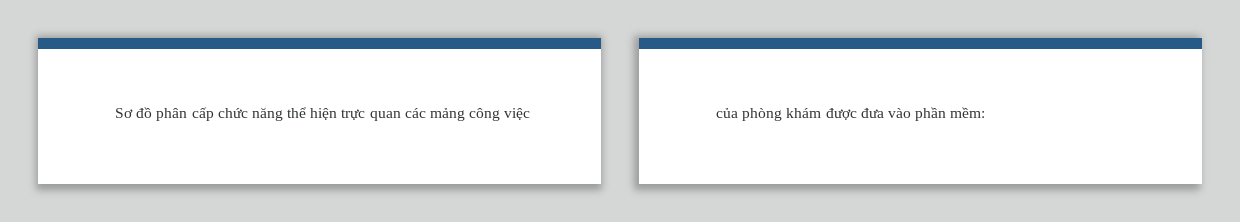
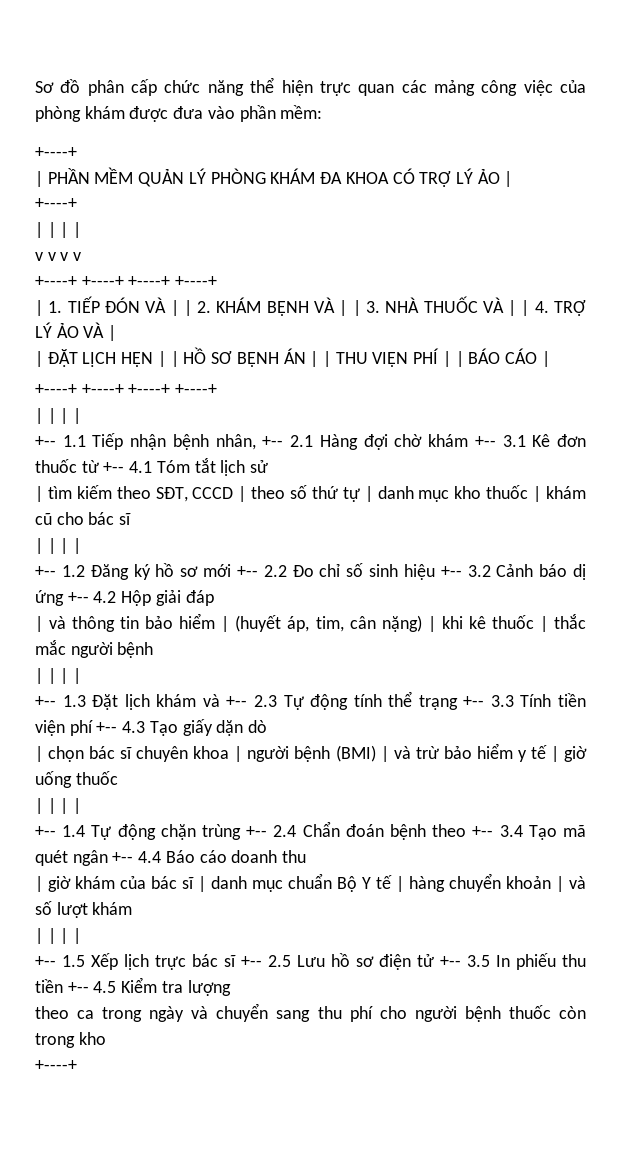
  Sơ đồ phân cấp chức năng thể hiện trực quan các mảng công việc của phòng khám được đưa vào phần mềm:
+ +----+
+ | PHẦN MỀM QUẢN LÝ PHÒNG KHÁM ĐA KHOA CÓ TRỢ LÝ ẢO |
+ +----+
+ | | | |
+ v v v v
+ +----+ +----+ +----+ +----+
+ | 1. TIẾP ĐÓN VÀ | | 2. KHÁM BỆNH VÀ | | 3. NHÀ THUỐC VÀ | | 4. TRỢ LÝ ẢO VÀ |
+ | ĐẶT LỊCH HẸN | | HỒ SƠ BỆNH ÁN | | THU VIỆN PHÍ | | BÁO CÁO |
+ +----+ +----+ +----+ +----+
+ | | | |
+ +-- 1.1 Tiếp nhận bệnh nhân, +-- 2.1 Hàng đợi chờ khám +-- 3.1 Kê đơn thuốc từ +-- 4.1 Tóm tắt lịch sử
+ | tìm kiếm theo SĐT, CCCD | theo số thứ tự | danh mục kho thuốc | khám cũ cho bác sĩ
+ | | | |
+ +-- 1.2 Đăng ký hồ sơ mới +-- 2.2 Đo chỉ số sinh hiệu +-- 3.2 Cảnh báo dị ứng +-- 4.2 Hộp giải đáp
+ | và thông tin bảo hiểm | (huyết áp, tim, cân nặng) | khi kê thuốc | thắc mắc người bệnh
+ | | | |
+ +-- 1.3 Đặt lịch khám và +-- 2.3 Tự động tính thể trạng +-- 3.3 Tính tiền viện phí +-- 4.3 Tạo giấy dặn dò
+ | chọn bác sĩ chuyên khoa | người bệnh (BMI) | và trừ bảo hiểm y tế | giờ uống thuốc
+ | | | |
+ +-- 1.4 Tự động chặn trùng +-- 2.4 Chẩn đoán bệnh theo +-- 3.4 Tạo mã quét ngân +-- 4.4 Báo cáo doanh thu
+ | giờ khám của bác sĩ | danh mục chuẩn Bộ Y tế | hàng chuyển khoản | và số lượt khám
+ | | | |
+ +-- 1.5 Xếp lịch trực bác sĩ +-- 2.5 Lưu hồ sơ điện tử +-- 3.5 In phiếu thu tiền +-- 4.5 Kiểm tra lượng
+ theo ca trong ngày và chuyển sang thu phí cho người bệnh thuốc còn trong kho
+ +----+

